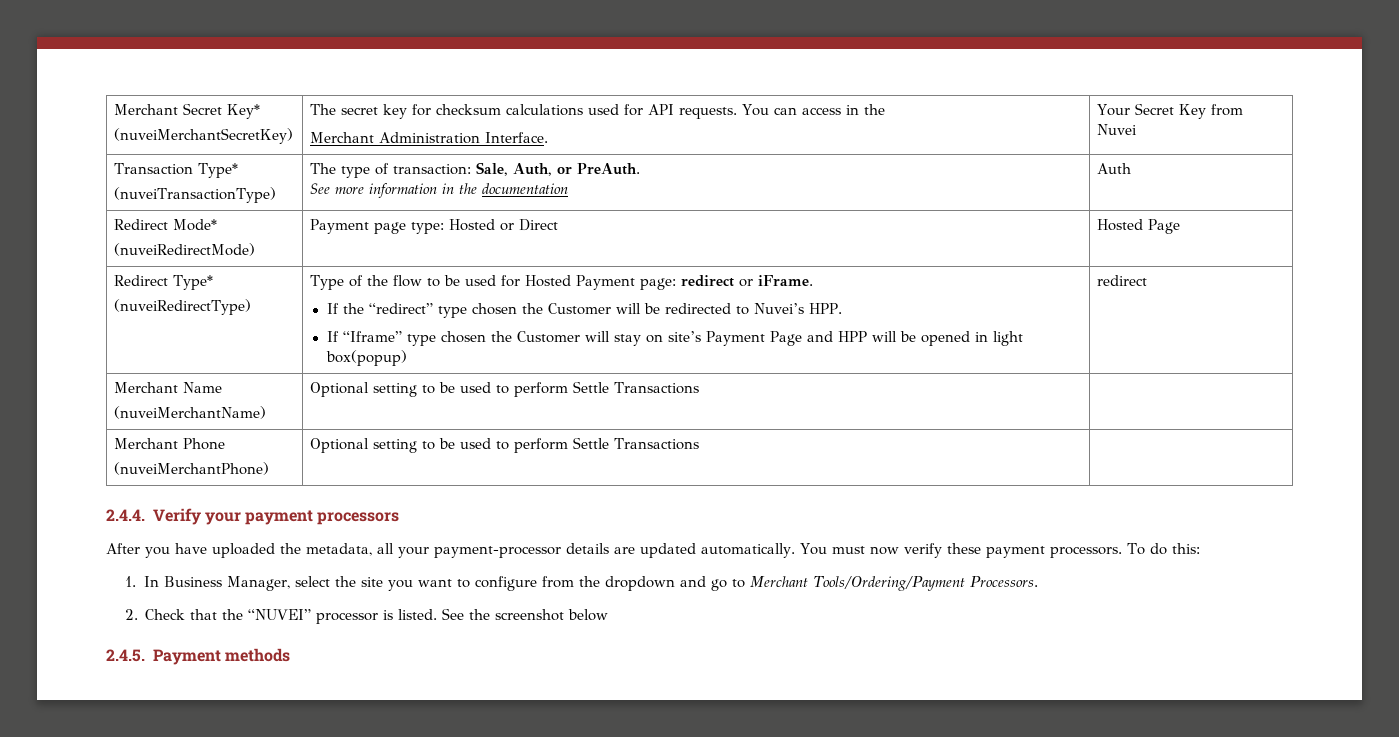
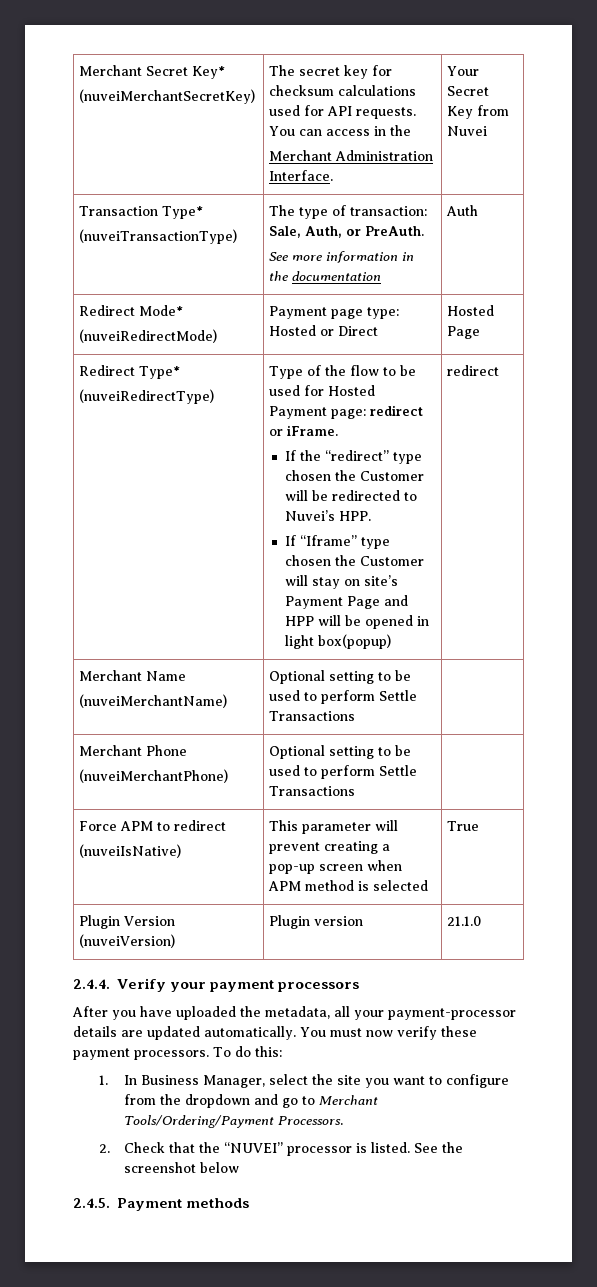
+ Force APM to redirect
+ (nuveiIsNative) | This parameter will prevent creating a pop-up screen when APM method is selected | True
+ Plugin Version (nuveiVersion) | Plugin version | 21.1.0

